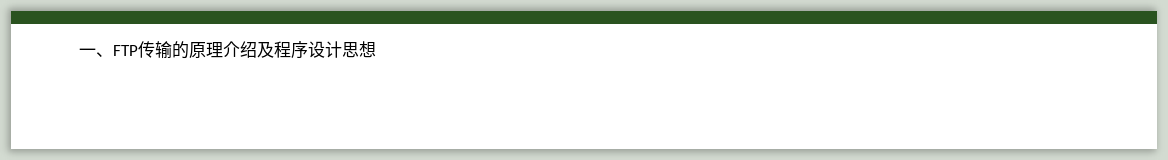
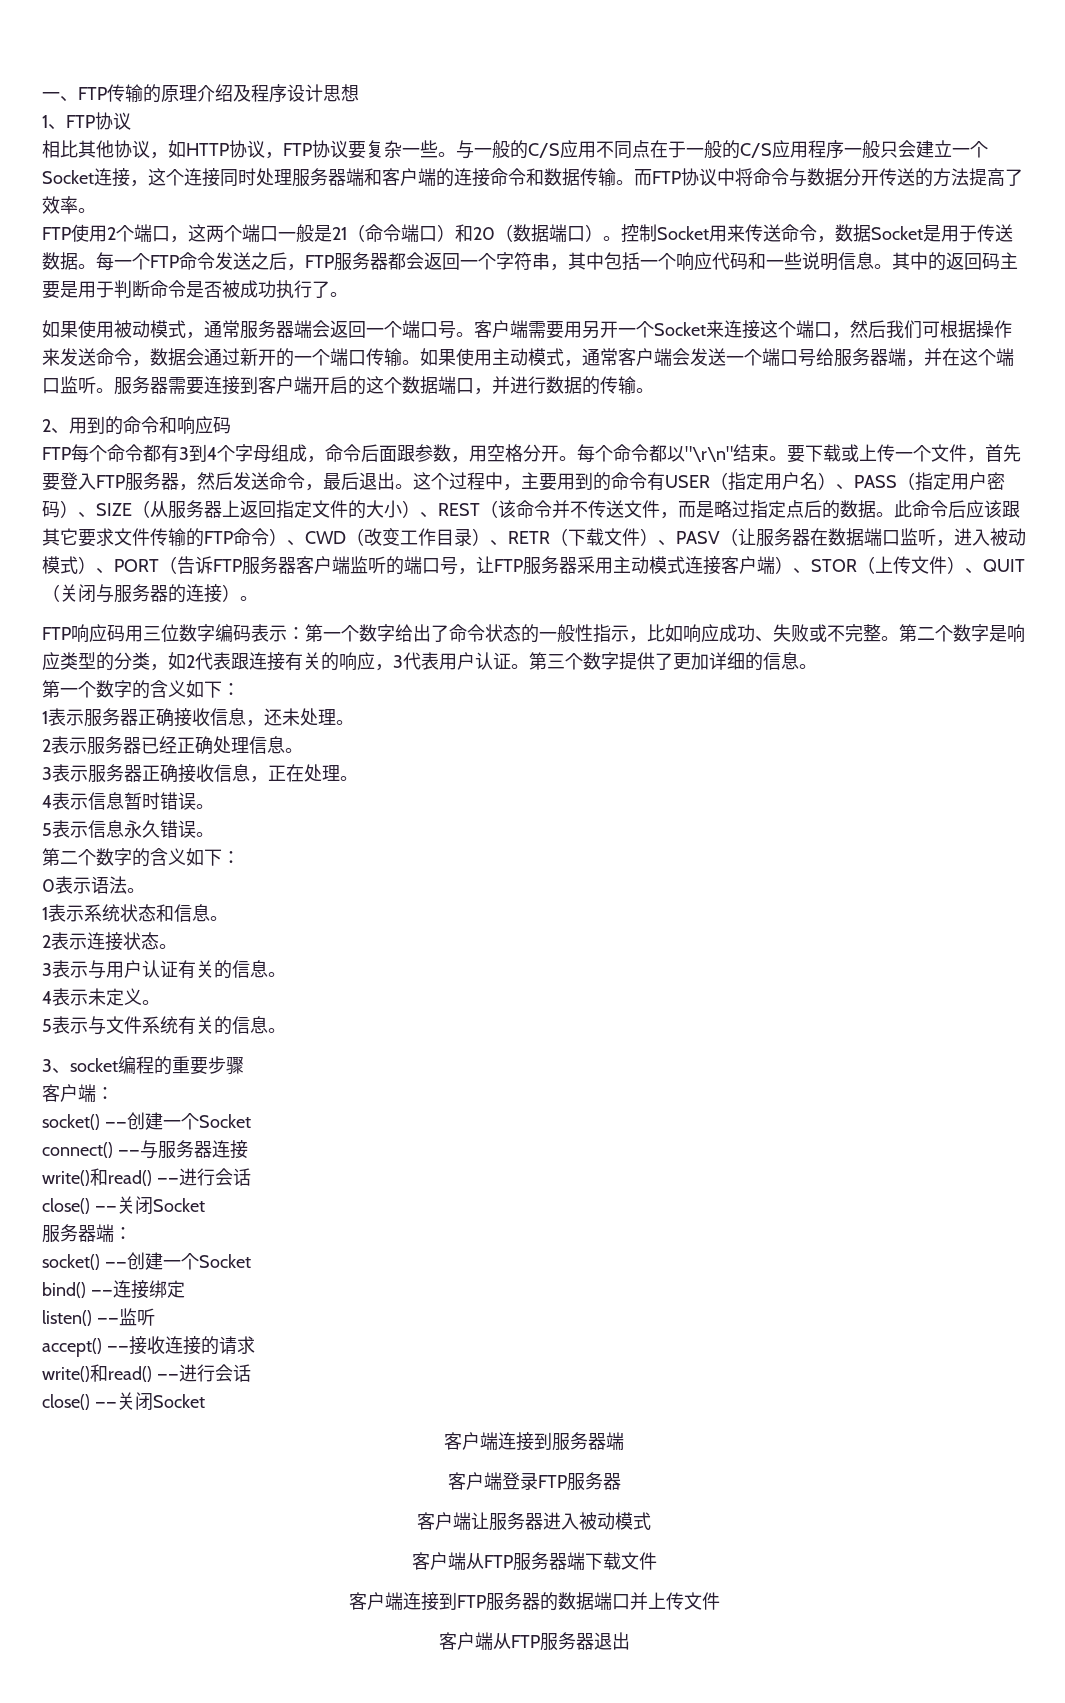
+ 1、FTP协议
+ 相比其他协议，如HTTP协议，FTP协议要复杂一些。与一般的C/S应用不同点在于一般的C/S应用程序一般只会建立一个Socket连接，这个连接同时处理服务器端和客户端的连接命令和数据传输。而FTP协议中将命令与数据分开传送的方法提高了效率。
+ FTP使用2个端口，这两个端口一般是21（命令端口）和20（数据端口）。控制Socket用来传送命令，数据Socket是用于传送数据。每一个FTP命令发送之后，FTP服务器都会返回一个字符串，其中包括一个响应代码和一些说明信息。其中的返回码主要是用于判断命令是否被成功执行了。
+ 如果使用被动模式，通常服务器端会返回一个端口号。客户端需要用另开一个Socket来连接这个端口，然后我们可根据操作来发送命令，数据会通过新开的一个端口传输。如果使用主动模式，通常客户端会发送一个端口号给服务器端，并在这个端口监听。服务器需要连接到客户端开启的这个数据端口，并进行数据的传输。
+ 2、用到的命令和响应码
+ FTP每个命令都有3到4个字母组成，命令后面跟参数，用空格分开。每个命令都以"\r\n"结束。要下载或上传一个文件，首先要登入FTP服务器，然后发送命令，最后退出。这个过程中，主要用到的命令有USER（指定用户名）、PASS（指定用户密码）、SIZE（从服务器上返回指定文件的大小）、REST（该命令并不传送文件，而是略过指定点后的数据。此命令后应该跟其它要求文件传输的FTP命令）、CWD（改变工作目录）、RETR（下载文件）、PASV（让服务器在数据端口监听，进入被动模式）、PORT（告诉FTP服务器客户端监听的端口号，让FTP服务器采用主动模式连接客户端）、STOR（上传文件）、QUIT（关闭与服务器的连接）。
+ FTP响应码用三位数字编码表示：第一个数字给出了命令状态的一般性指示，比如响应成功、失败或不完整。第二个数字是响应类型的分类，如2代表跟连接有关的响应，3代表用户认证。第三个数字提供了更加详细的信息。
+ 第一个数字的含义如下：
+ 1表示服务器正确接收信息，还未处理。
+ 2表示服务器已经正确处理信息。
+ 3表示服务器正确接收信息，正在处理。
+ 4表示信息暂时错误。
+ 5表示信息永久错误。
+ 第二个数字的含义如下：
+ 0表示语法。
+ 1表示系统状态和信息。
+ 2表示连接状态。
+ 3表示与用户认证有关的信息。
+ 4表示未定义。
+ 5表示与文件系统有关的信息。
+ 3、socket编程的重要步骤
+ 客户端：
+ socket() ——创建一个Socket
+ connect() ——与服务器连接
+ write()和read() ——进行会话
+ close() ——关闭Socket
+ 服务器端：
+ socket() ——创建一个Socket
+ bind() ——连接绑定
+ listen() ——监听
+ accept() ——接收连接的请求
+ write()和read() ——进行会话
+ close() ——关闭Socket
+ 客户端连接到服务器端
+ 客户端登录FTP服务器
+ 客户端让服务器进入被动模式
+ 客户端从FTP服务器端下载文件
+ 客户端连接到FTP服务器的数据端口并上传文件
+ 客户端从FTP服务器退出

